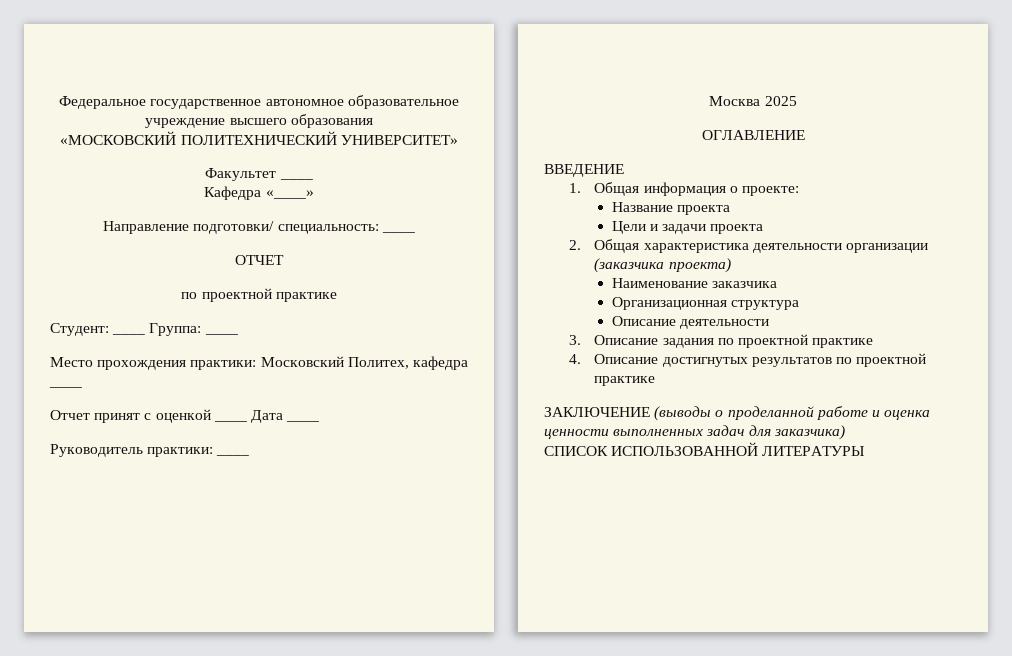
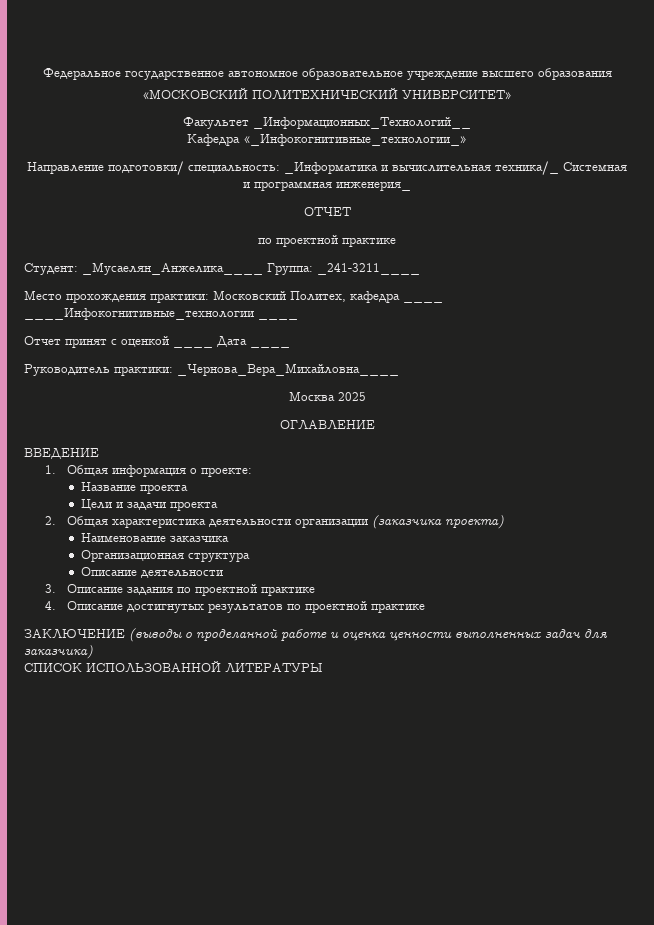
- Факультет ____
+ Факультет _Информационных_Технологий__
- Кафедра «____»
+ Кафедра «_Инфокогнитивные_технологии_»
- Направление подготовки/ специальность: ____
+ Направление подготовки/ специальность: _Информатика и вычислительная техника/_ Системная и программная инженерия_
- Студент: ____ Группа: ____
+ Студент: _Мусаелян_Анжелика____ Группа: _241-3211____
- Место прохождения практики: Московский Политех, кафедра ____
+ Место прохождения практики: Московский Политех, кафедра ____ ____Инфокогнитивные_технологии ____
- Руководитель практики: ____
+ Руководитель практики: _Чернова_Вера_Михайловна____

